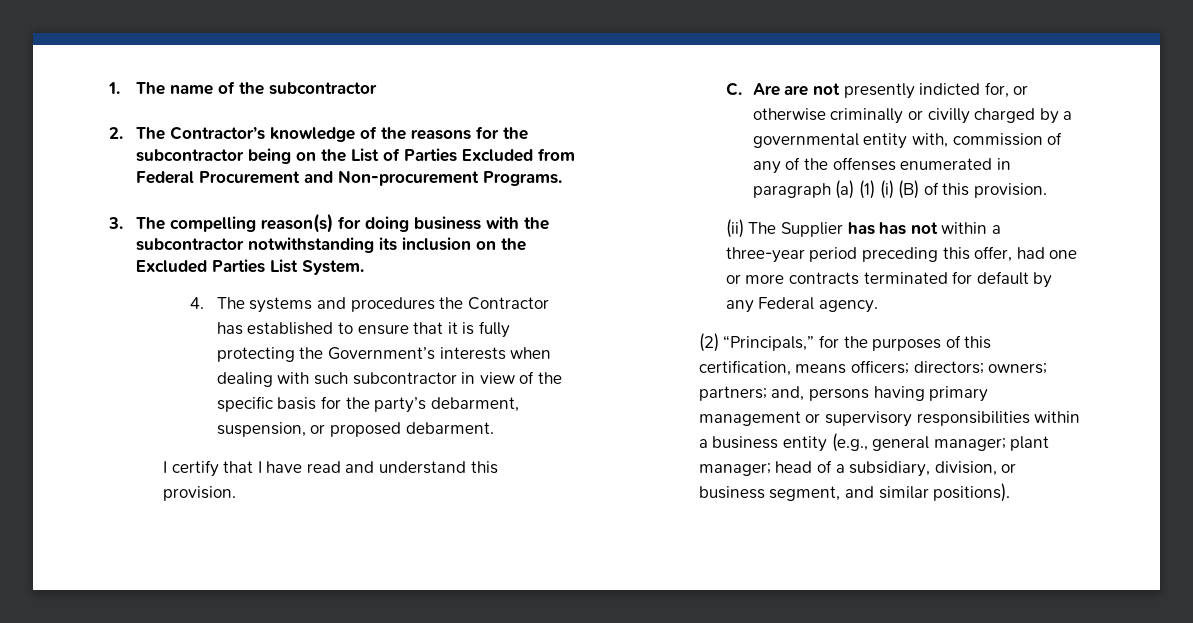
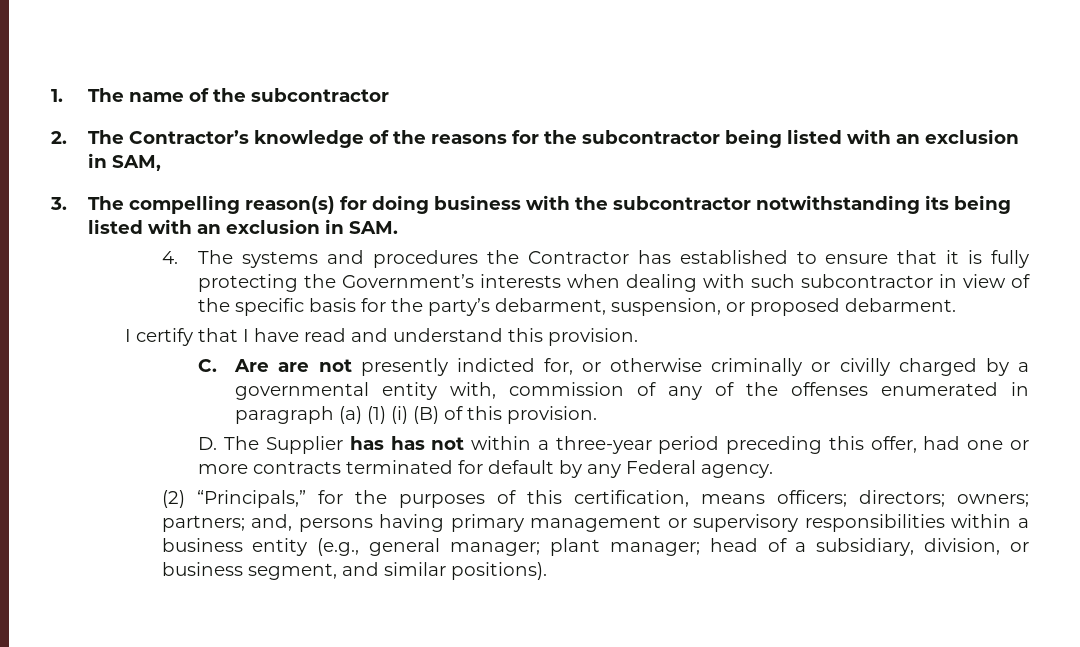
- 2. The Contractor’s knowledge of the reasons for the subcontractor being on the List of Parties Excluded from Federal Procurement and Non-procurement Programs.
+ 2. The Contractor’s knowledge of the reasons for the subcontractor being listed with an exclusion in SAM,
- 3. The compelling reason(s) for doing business with the subcontractor notwithstanding its inclusion on the Excluded Parties List System.
+ 3. The compelling reason(s) for doing business with the subcontractor notwithstanding its being listed with an exclusion in SAM.
- (ii) The Supplier has has not within a three-year period preceding this offer, had one or more contracts terminated for default by any Federal agency.
+ D. The Supplier has has not within a three-year period preceding this offer, had one or more contracts terminated for default by any Federal agency.

